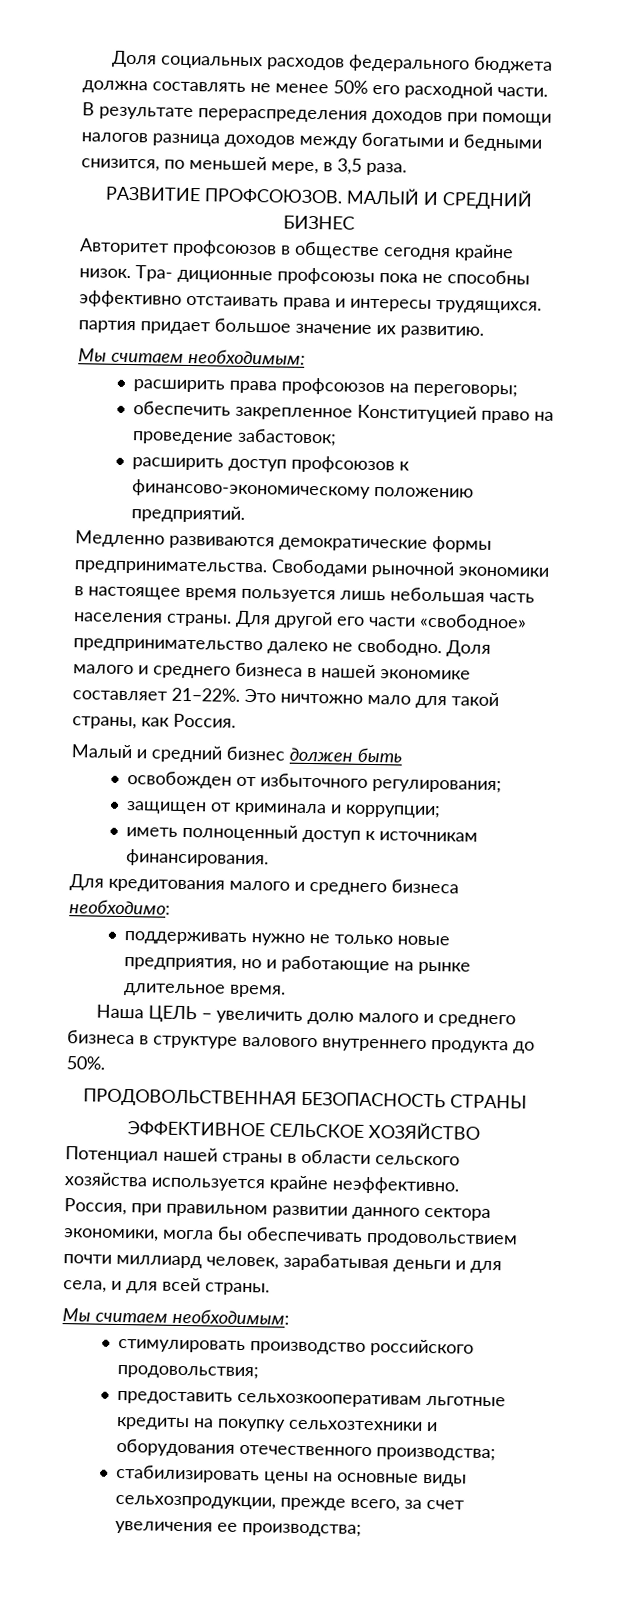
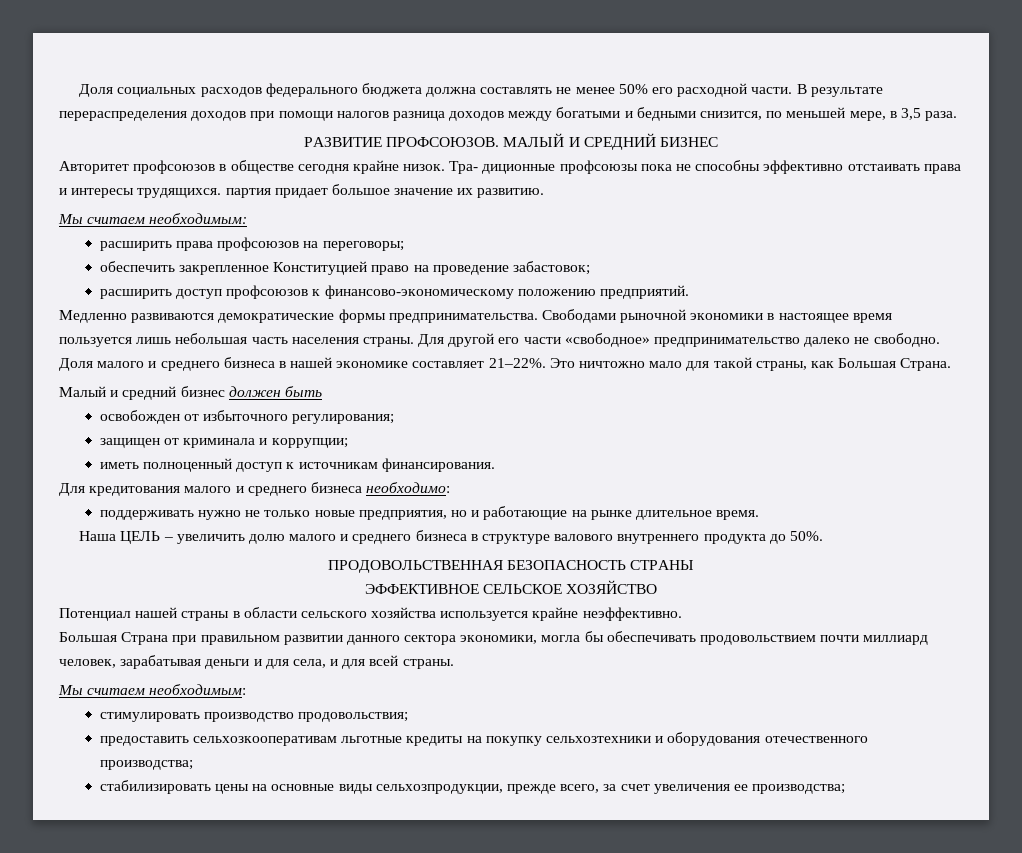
- Это ничтожно мало для такой страны, как Россия.
+ Это ничтожно мало для такой страны, как Большая Страна.
- Россия, при правильном развитии данного сектора экономики, могла бы обеспечивать продовольствием почти миллиард человек, зарабатывая деньги и для села, и для всей страны.
+ Большая Страна при правильном развитии данного сектора экономики, могла бы обеспечивать продовольствием почти миллиард человек, зарабатывая деньги и для села, и для всей страны.
- стимулировать производство российского продовольствия;
+ стимулировать производство продовольствия;

